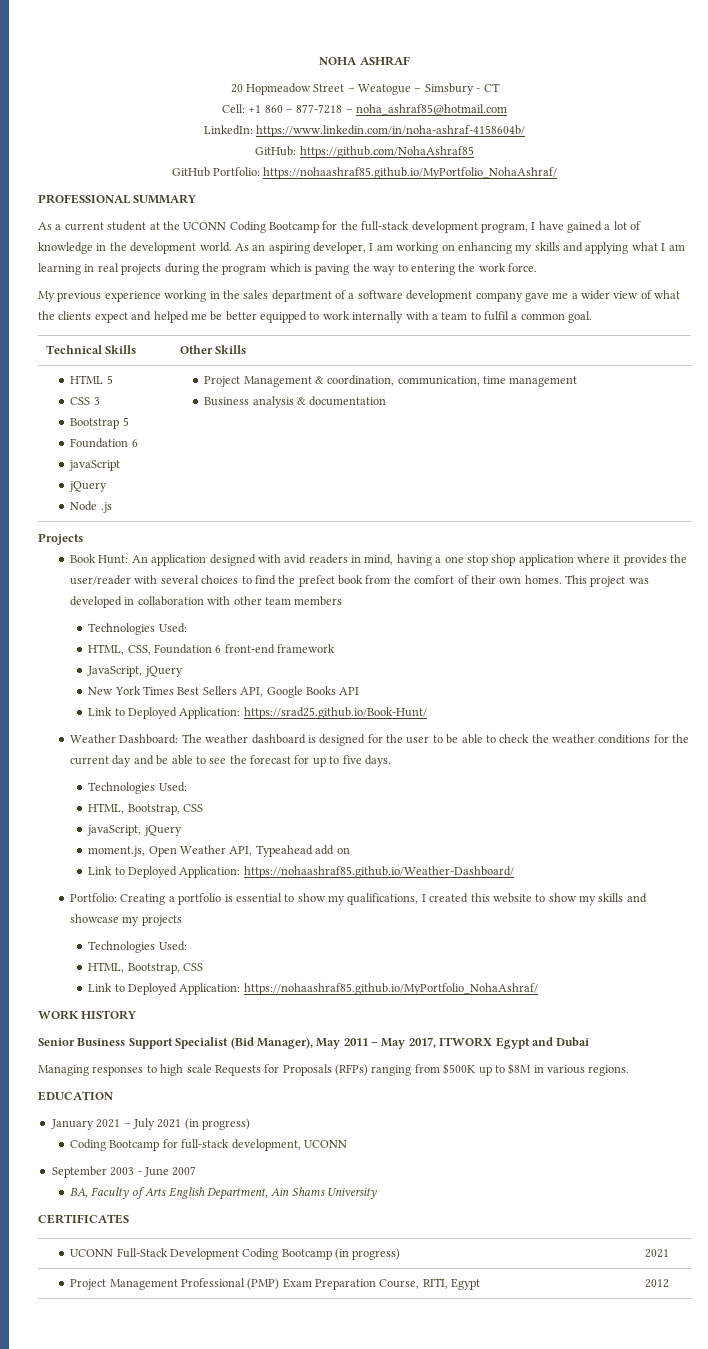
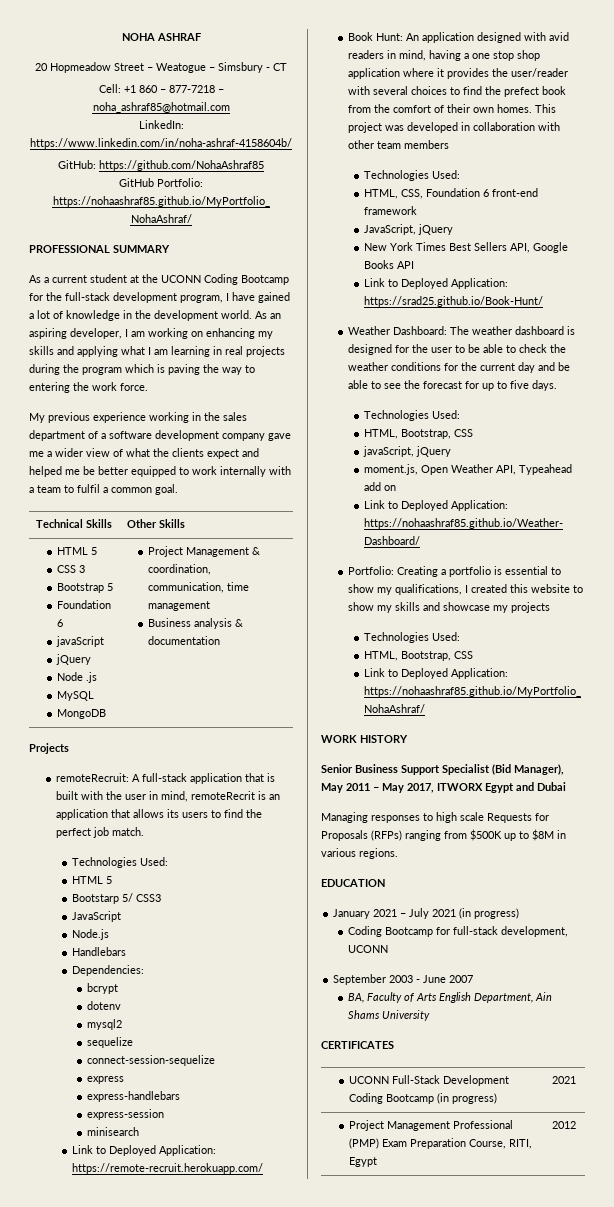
  Technical Skills | Other Skills
  HTML 5
  CSS 3
  Bootstrap 5
  Foundation 6
  javaScript
  jQuery
- Node .js | Project Management & coordination, communication, time management
+ Node .js
+ MySQL
+ MongoDB | Project Management & coordination, communication, time management
+ remoteRecruit: A full-stack application that is built with the user in mind, remoteRecrit is an application that allows its users to find the perfect job match.
+ Technologies Used:
+ HTML 5
+ Bootstarp 5/ CSS3
+ JavaScript
+ Node.js
+ Handlebars
+ Dependencies:
+ bcrypt
+ dotenv
+ mysql2
+ sequelize
+ connect-session-sequelize
+ express
+ express-handlebars
+ express-session
+ minisearch
+ Link to Deployed Application: https://remote-recruit.herokuapp.com/

